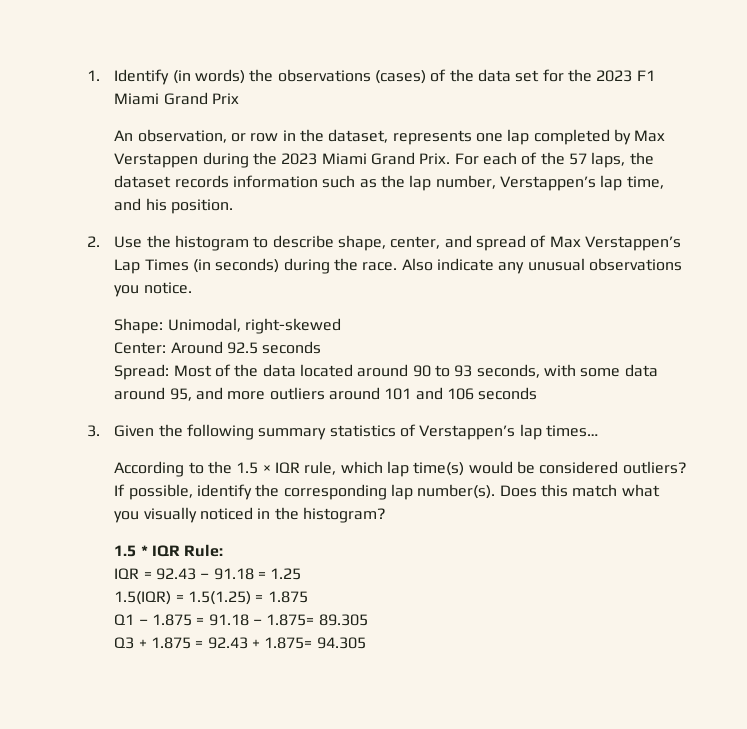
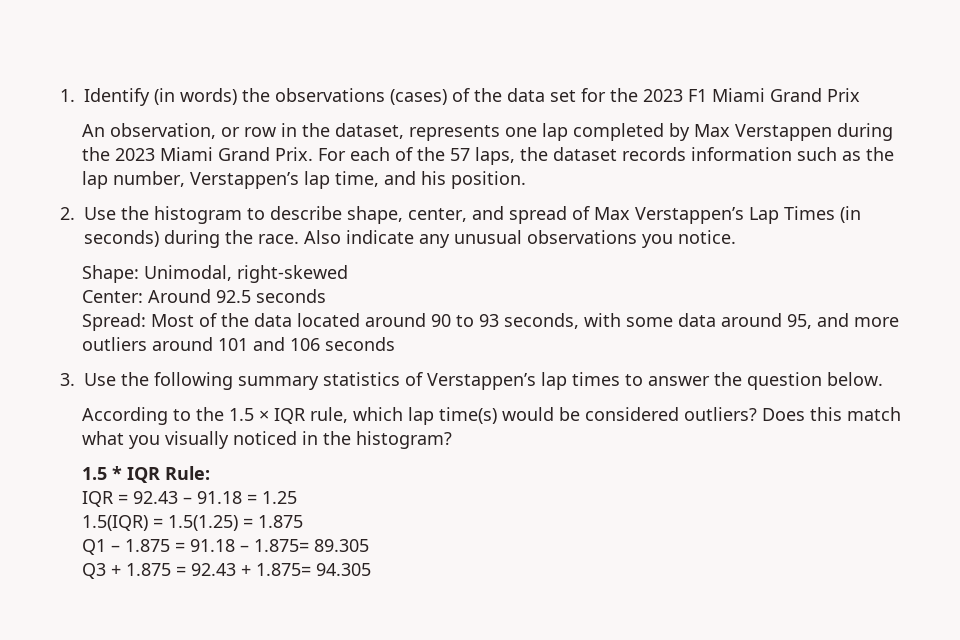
- 3. Given the following summary statistics of Verstappen’s lap times…
+ 3. Use the following summary statistics of Verstappen’s lap times to answer the question below.
- If possible, identify the corresponding lap number(s).

